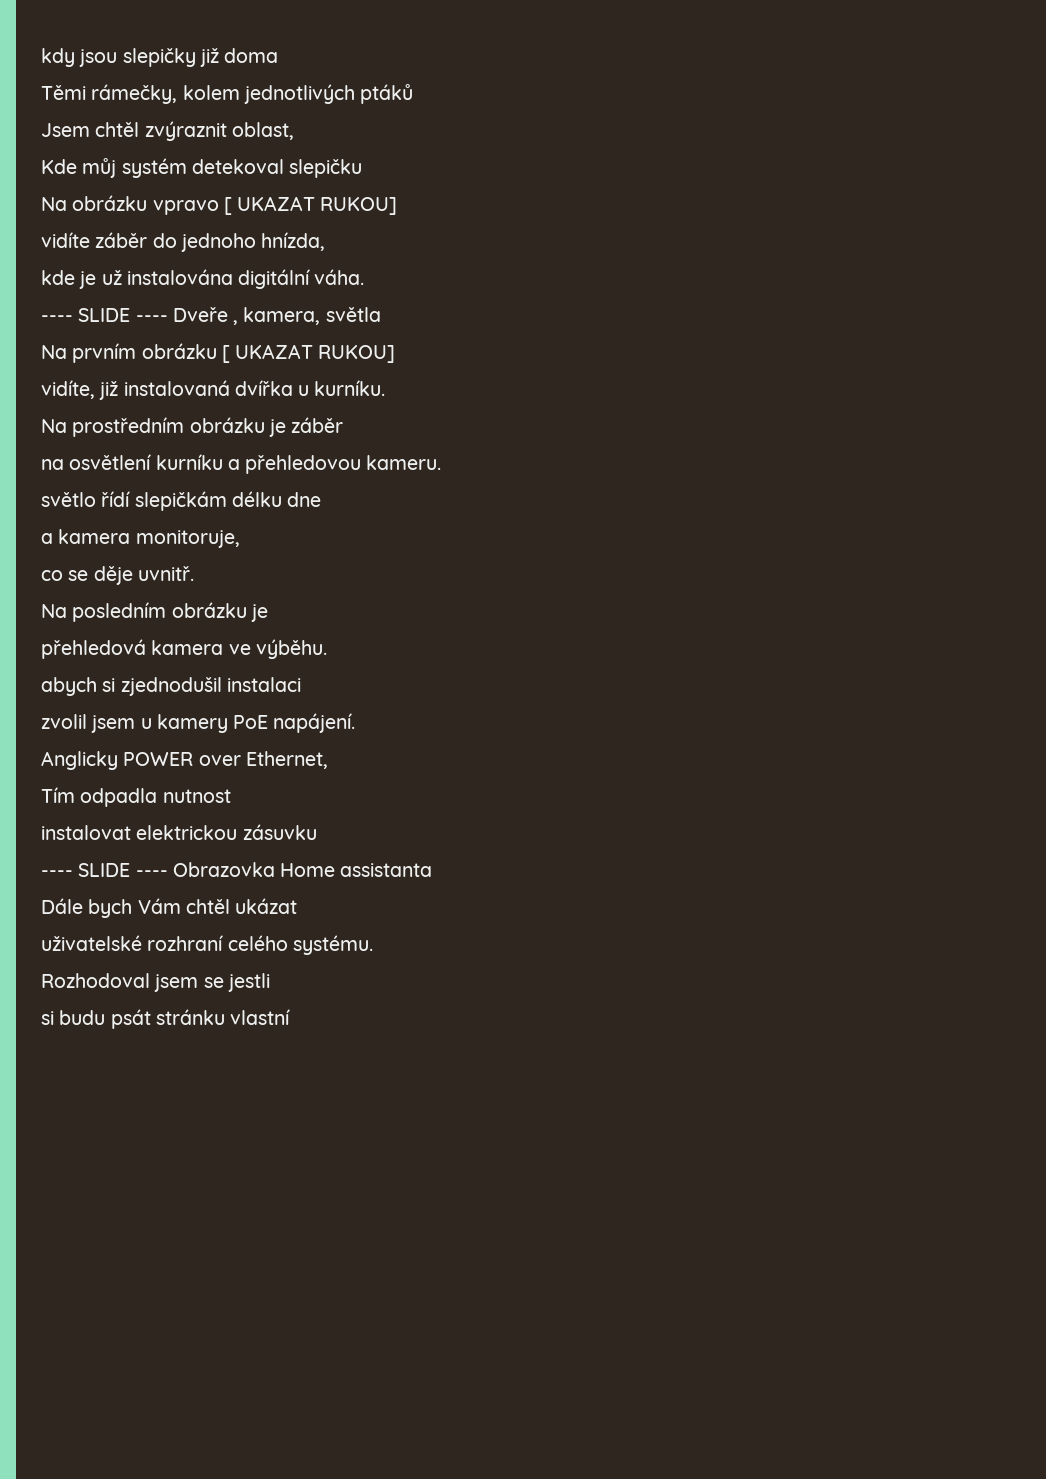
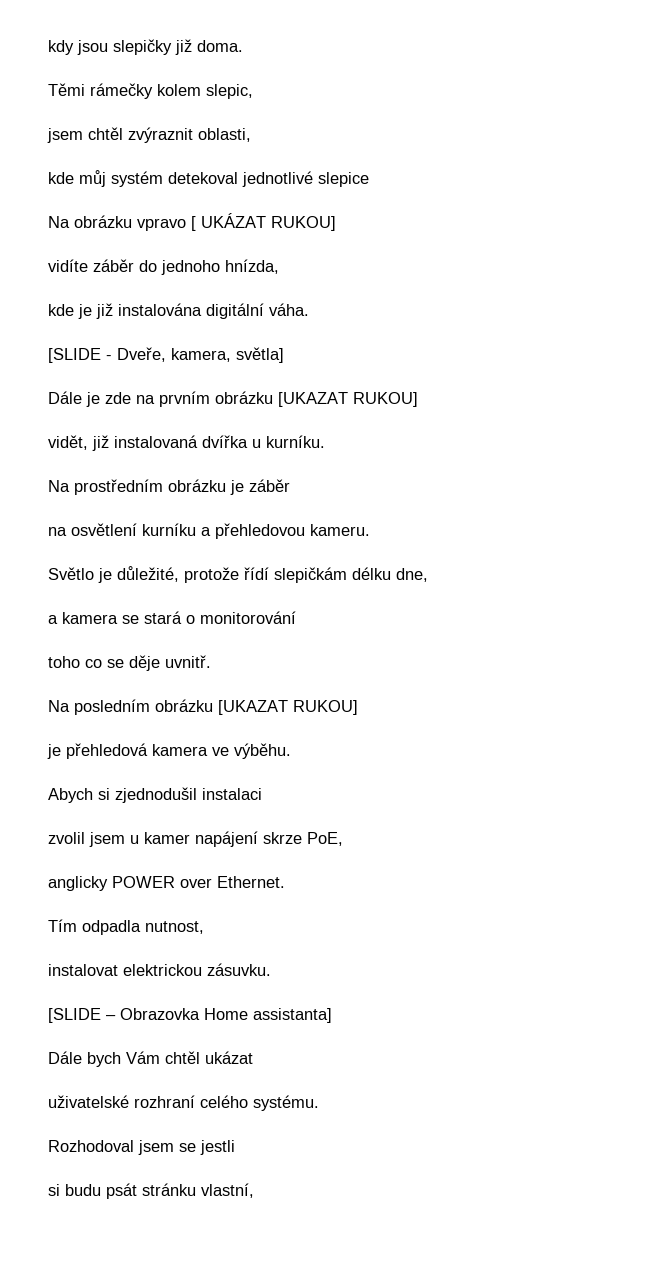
- kdy jsou slepičky již doma
+ kdy jsou slepičky již doma.
- Těmi rámečky, kolem jednotlivých ptáků
- Jsem chtěl zvýraznit oblast,
- Kde můj systém detekoval slepičku
+ Těmi rámečky kolem slepic,
+ jsem chtěl zvýraznit oblasti,
+ kde můj systém detekoval jednotlivé slepice
- Na obrázku vpravo [ UKAZAT RUKOU]
+ Na obrázku vpravo [ UKÁZAT RUKOU]
- kde je už instalována digitální váha.
+ kde je již instalována digitální váha.
- ---- SLIDE ---- Dveře , kamera, světla
- Na prvním obrázku [ UKAZAT RUKOU]
- vidíte, již instalovaná dvířka u kurníku.
+ [SLIDE - Dveře, kamera, světla]
+ Dále je zde na prvním obrázku [UKAZAT RUKOU]
+ vidět, již instalovaná dvířka u kurníku.
- světlo řídí slepičkám délku dne
+ Světlo je důležité, protože řídí slepičkám délku dne,
- a kamera monitoruje,
- co se děje uvnitř.
+ a kamera se stará o monitorování
+ toho co se děje uvnitř.
- Na posledním obrázku je
- přehledová kamera ve výběhu.
+ Na posledním obrázku [UKAZAT RUKOU]
+ je přehledová kamera ve výběhu.
- abych si zjednodušil instalaci
+ Abych si zjednodušil instalaci
- zvolil jsem u kamery PoE napájení.
- Anglicky POWER over Ethernet,
+ zvolil jsem u kamer napájení skrze PoE,
+ anglicky POWER over Ethernet.
- Tím odpadla nutnost
+ Tím odpadla nutnost,
- instalovat elektrickou zásuvku
- ---- SLIDE ---- Obrazovka Home assistanta
+ instalovat elektrickou zásuvku.
+ [SLIDE – Obrazovka Home assistanta]
- si budu psát stránku vlastní
+ si budu psát stránku vlastní,

